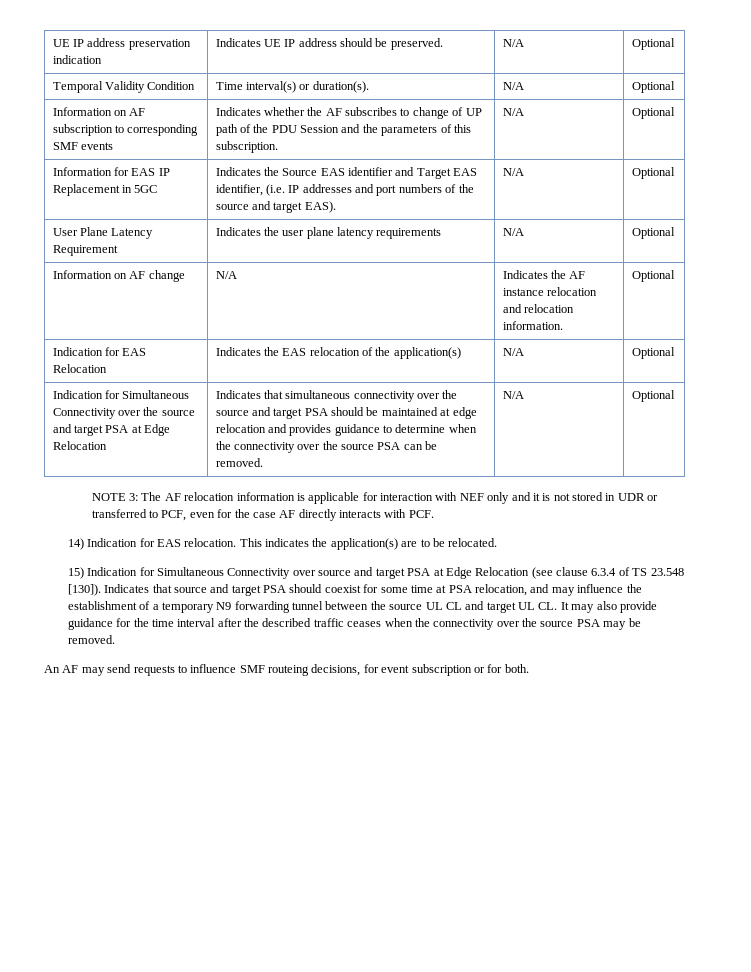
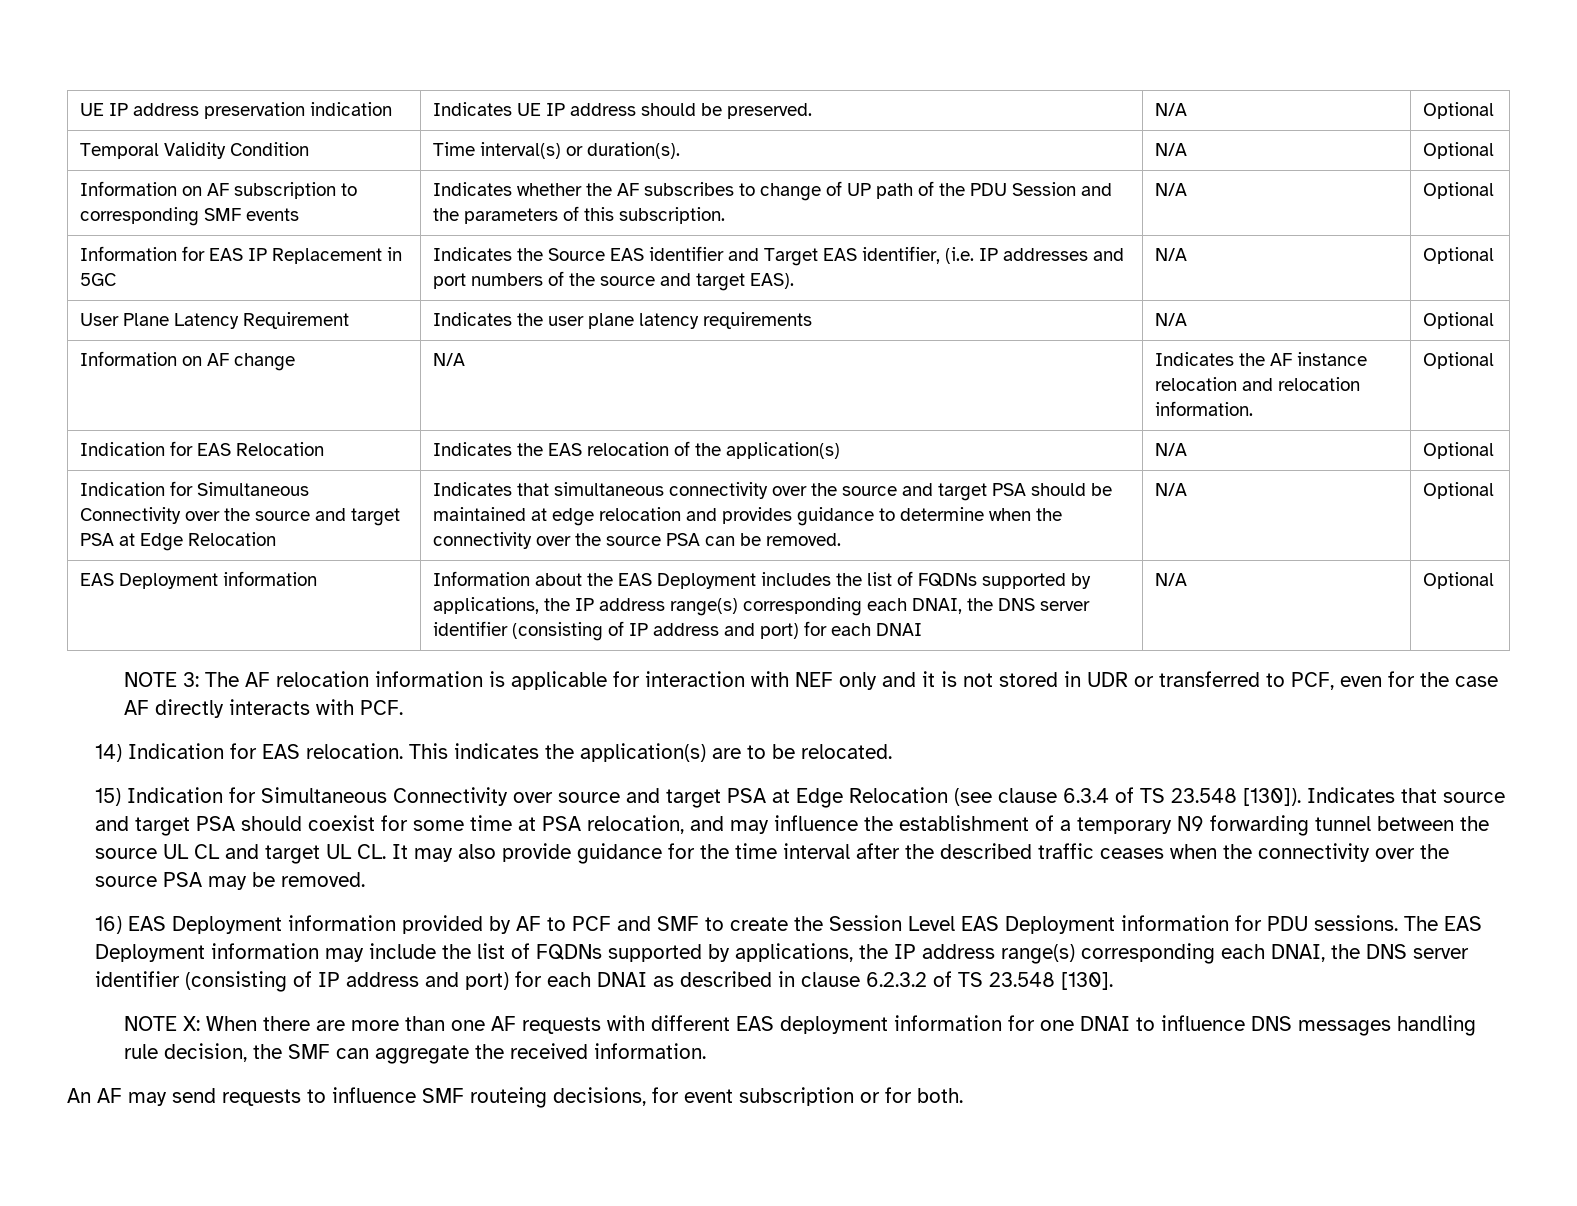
+ EAS Deployment information | Information about the EAS Deployment includes the list of FQDNs supported by applications, the IP address range(s) corresponding each DNAI, the DNS server identifier (consisting of IP address and port) for each DNAI | N/A | Optional
+ 16) EAS Deployment information provided by AF to PCF and SMF to create the Session Level EAS Deployment information for PDU sessions. The EAS Deployment information may include the list of FQDNs supported by applications, the IP address range(s) corresponding each DNAI, the DNS server identifier (consisting of IP address and port) for each DNAI as described in clause 6.2.3.2 of TS 23.548 [130].
+ NOTE X: When there are more than one AF requests with different EAS deployment information for one DNAI to influence DNS messages handling rule decision, the SMF can aggregate the received information.

